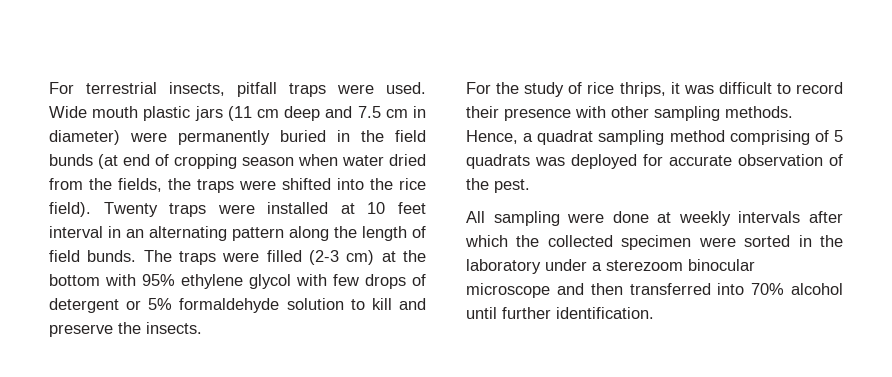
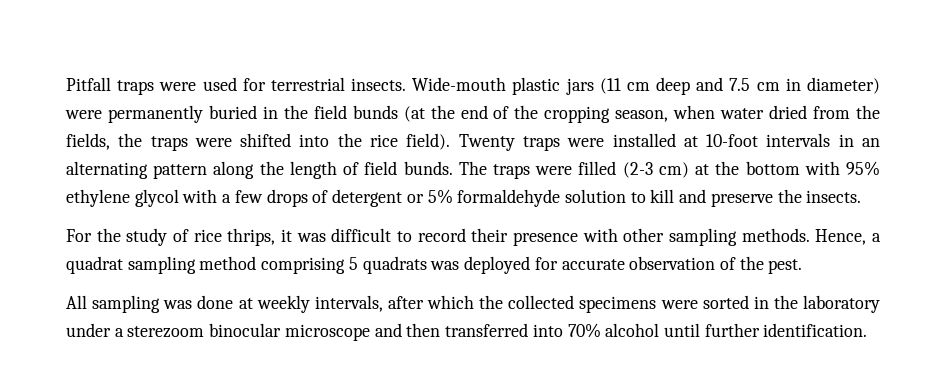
- For terrestrial insects, pitfall traps were used. Wide mouth plastic jars (11 cm deep and 7.5 cm in diameter) were permanently buried in the field bunds (at end of cropping season when water dried from the fields, the traps were shifted into the rice field).
+ Pitfall traps were used for terrestrial insects. Wide-mouth plastic jars (11 cm deep and 7.5 cm in diameter) were permanently buried in the field bunds (at the end of the cropping season, when water dried from the fields, the traps were shifted into the rice field).
- Twenty traps were installed at 10 feet interval in an alternating pattern along the length of field bunds.
+ Twenty traps were installed at 10-foot intervals in an alternating pattern along the length of field bunds.
- The traps were filled (2-3 cm) at the bottom with 95% ethylene glycol with few drops of detergent or 5% formaldehyde solution to kill and preserve the insects.
+ The traps were filled (2-3 cm) at the bottom with 95% ethylene glycol with a few drops of detergent or 5% formaldehyde solution to kill and preserve the insects.
- Hence, a quadrat sampling method comprising of 5 quadrats was deployed for accurate observation of the pest.
+ Hence, a quadrat sampling method comprising 5 quadrats was deployed for accurate observation of the pest.
- All sampling were done at weekly intervals after which the collected specimen were sorted in the laboratory under a sterezoom binocular microscope and then transferred into 70% alcohol until further identification.
+ All sampling was done at weekly intervals, after which the collected specimens were sorted in the laboratory under a sterezoom binocular microscope and then transferred into 70% alcohol until further identification.

